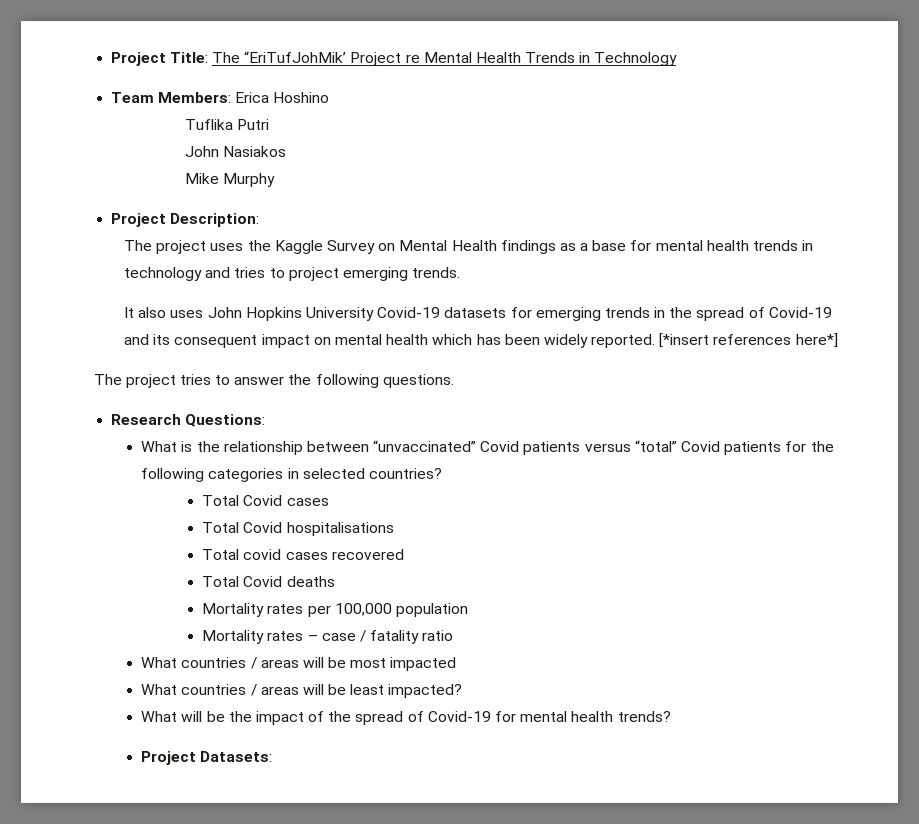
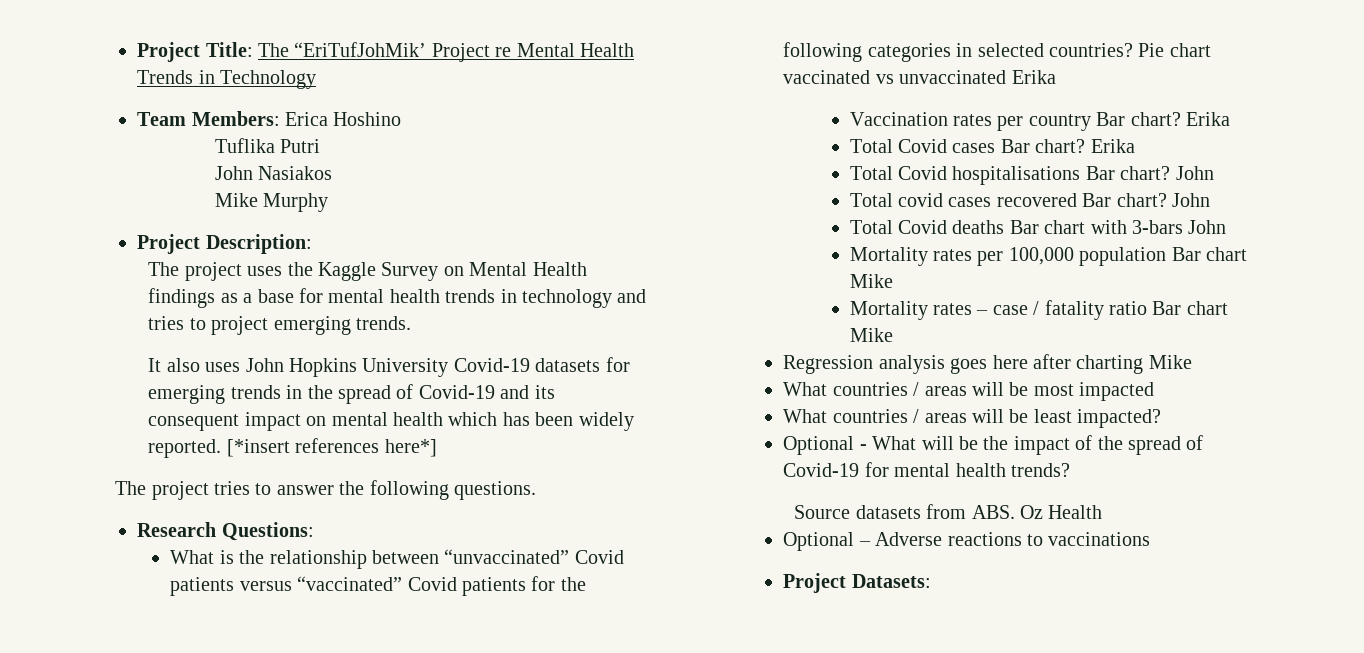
- What is the relationship between “unvaccinated” Covid patients versus “total” Covid patients for the following categories in selected countries?
+ What is the relationship between “unvaccinated” Covid patients versus “vaccinated” Covid patients for the following categories in selected countries? Pie chart vaccinated vs unvaccinated Erika
+ Vaccination rates per country Bar chart? Erika
- Total Covid cases
+ Total Covid cases Bar chart? Erika
- Total Covid hospitalisations
+ Total Covid hospitalisations Bar chart? John
- Total covid cases recovered
+ Total covid cases recovered Bar chart? John
- Total Covid deaths
+ Total Covid deaths Bar chart with 3-bars John
- Mortality rates per 100,000 population
+ Mortality rates per 100,000 population Bar chart Mike
- Mortality rates – case / fatality ratio
+ Mortality rates – case / fatality ratio Bar chart Mike
+ Regression analysis goes here after charting Mike
- What will be the impact of the spread of Covid-19 for mental health trends?
+ Optional - What will be the impact of the spread of Covid-19 for mental health trends?
+ Source datasets from ABS. Oz Health
+ Optional – Adverse reactions to vaccinations

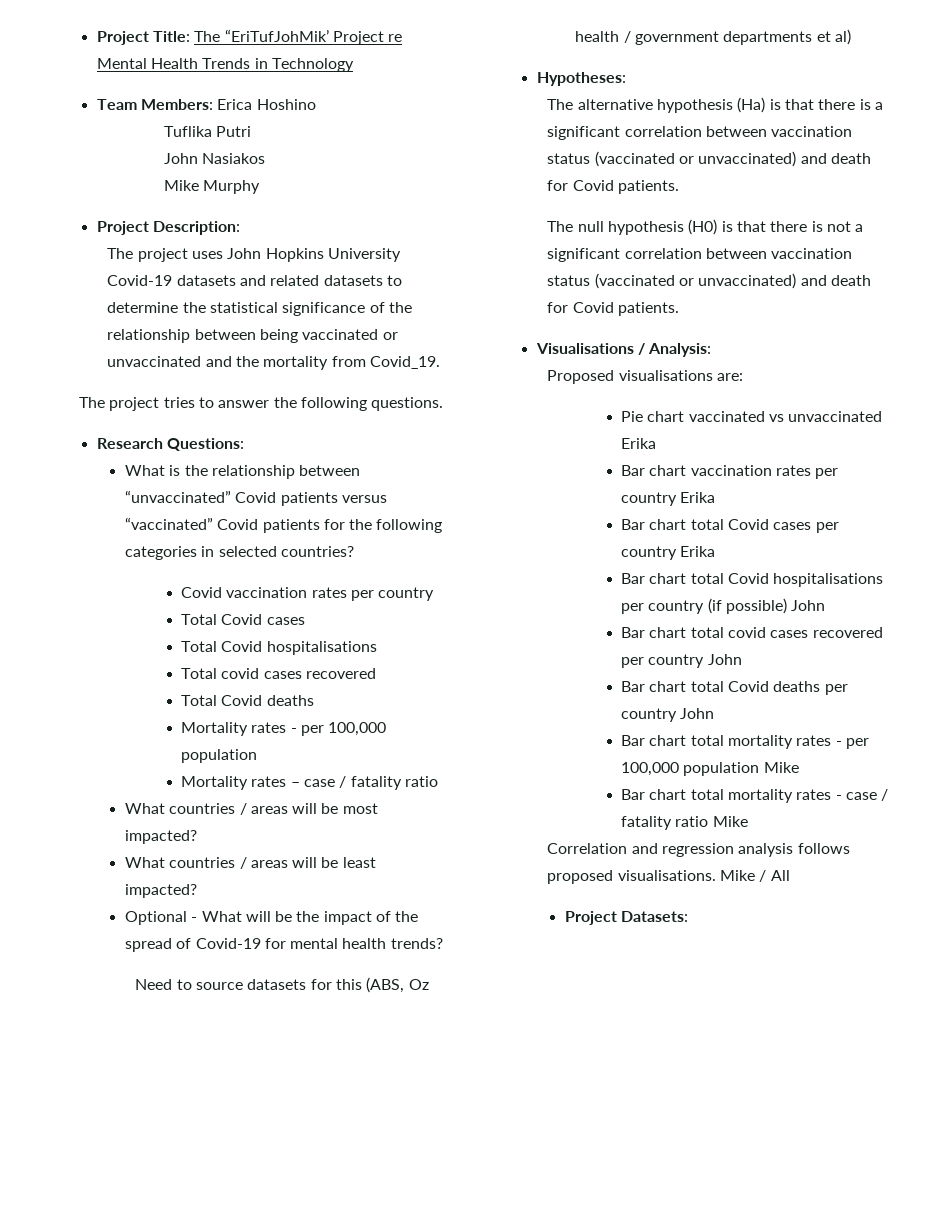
- The project uses the Kaggle Survey on Mental Health findings as a base for mental health trends in technology and tries to project emerging trends.
- It also uses John Hopkins University Covid-19 datasets for emerging trends in the spread of Covid-19 and its consequent impact on mental health which has been widely reported. [*insert references here*]
+ The project uses John Hopkins University Covid-19 datasets and related datasets to determine the statistical significance of the relationship between being vaccinated or unvaccinated and the mortality from Covid_19.
- What is the relationship between “unvaccinated” Covid patients versus “vaccinated” Covid patients for the following categories in selected countries? Pie chart vaccinated vs unvaccinated Erika
- Vaccination rates per country Bar chart? Erika
+ What is the relationship between “unvaccinated” Covid patients versus “vaccinated” Covid patients for the following categories in selected countries?
+ Covid vaccination rates per country
- Total Covid cases Bar chart? Erika
+ Total Covid cases
- Total Covid hospitalisations Bar chart? John
+ Total Covid hospitalisations
- Total covid cases recovered Bar chart? John
+ Total covid cases recovered
- Total Covid deaths Bar chart with 3-bars John
- Mortality rates per 100,000 population Bar chart Mike
+ Total Covid deaths
+ Mortality rates - per 100,000 population
- Mortality rates – case / fatality ratio Bar chart Mike
- Regression analysis goes here after charting Mike
+ Mortality rates – case / fatality ratio
- What countries / areas will be most impacted
+ What countries / areas will be most impacted?
- Source datasets from ABS. Oz Health
- Optional – Adverse reactions to vaccinations
+ Need to source datasets for this (ABS, Oz health / government departments et al)
+ Hypotheses:
+ The alternative hypothesis (Ha) is that there is a significant correlation between vaccination status (vaccinated or unvaccinated) and death for Covid patients.
+ The null hypothesis (H0) is that there is not a significant correlation between vaccination status (vaccinated or unvaccinated) and death for Covid patients.
+ Visualisations / Analysis:
+ Proposed visualisations are:
+ Pie chart vaccinated vs unvaccinated Erika
+ Bar chart vaccination rates per country Erika
+ Bar chart total Covid cases per country Erika
+ Bar chart total Covid hospitalisations per country (if possible) John
+ Bar chart total covid cases recovered per country John
+ Bar chart total Covid deaths per country John
+ Bar chart total mortality rates - per 100,000 population Mike
+ Bar chart total mortality rates - case / fatality ratio Mike
+ Correlation and regression analysis follows proposed visualisations. Mike / All

